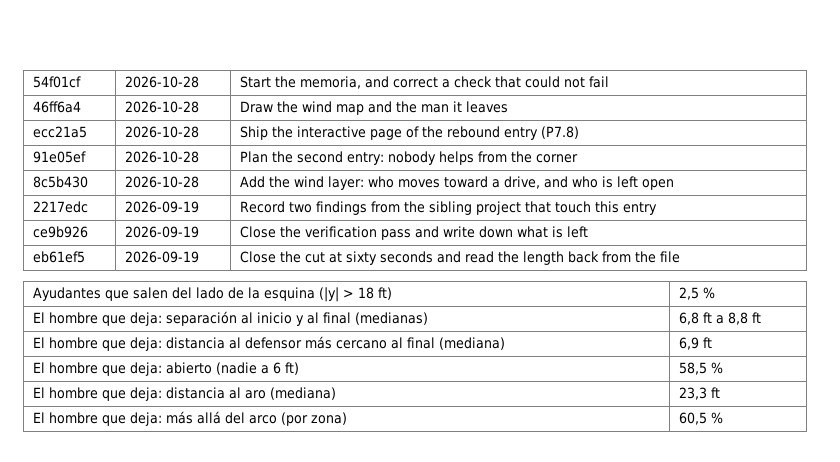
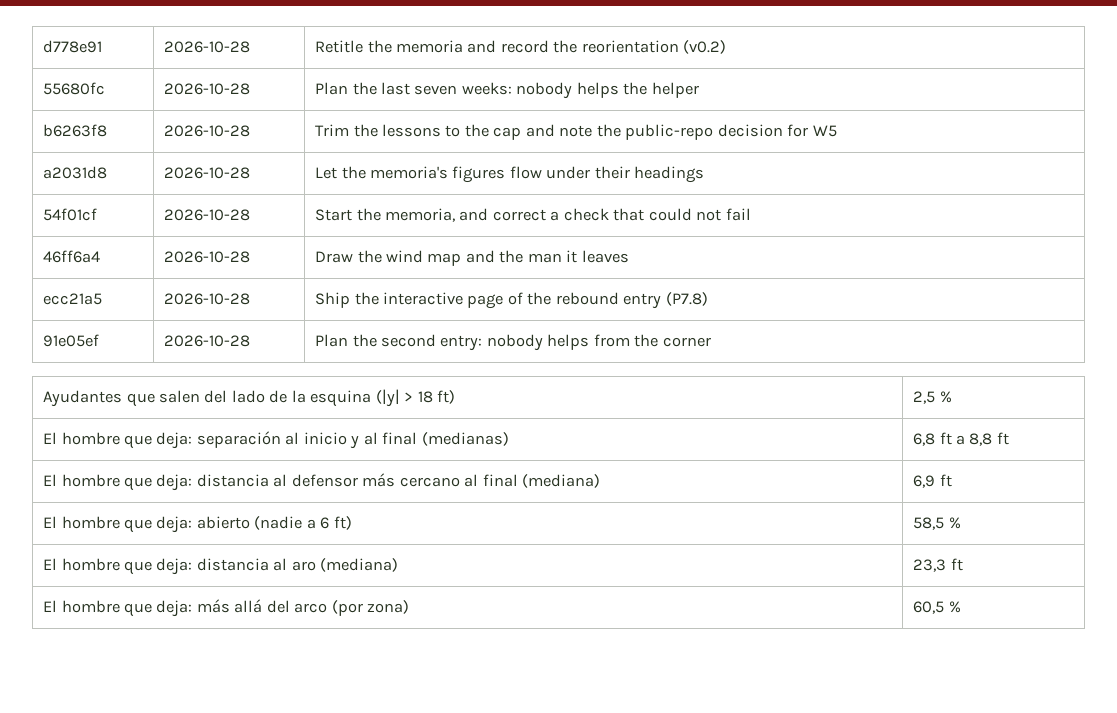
+ d778e91 | 2026-10-28 | Retitle the memoria and record the reorientation (v0.2)
+ 55680fc | 2026-10-28 | Plan the last seven weeks: nobody helps the helper
+ b6263f8 | 2026-10-28 | Trim the lessons to the cap and note the public-repo decision for W5
+ a2031d8 | 2026-10-28 | Let the memoria's figures flow under their headings
- 8c5b430 | 2026-10-28 | Add the wind layer: who moves toward a drive, and who is left open
- 2217edc | 2026-09-19 | Record two findings from the sibling project that touch this entry
- ce9b926 | 2026-09-19 | Close the verification pass and write down what is left
- eb61ef5 | 2026-09-19 | Close the cut at sixty seconds and read the length back from the file

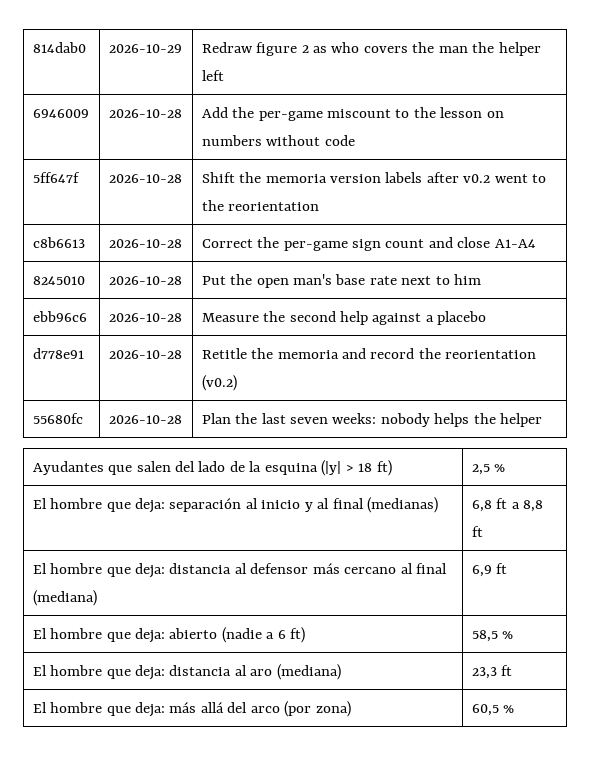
+ 814dab0 | 2026-10-29 | Redraw figure 2 as who covers the man the helper left
+ 6946009 | 2026-10-28 | Add the per-game miscount to the lesson on numbers without code
+ 5ff647f | 2026-10-28 | Shift the memoria version labels after v0.2 went to the reorientation
+ c8b6613 | 2026-10-28 | Correct the per-game sign count and close A1-A4
+ 8245010 | 2026-10-28 | Put the open man's base rate next to him
+ ebb96c6 | 2026-10-28 | Measure the second help against a placebo
- b6263f8 | 2026-10-28 | Trim the lessons to the cap and note the public-repo decision for W5
- a2031d8 | 2026-10-28 | Let the memoria's figures flow under their headings
- 54f01cf | 2026-10-28 | Start the memoria, and correct a check that could not fail
- 46ff6a4 | 2026-10-28 | Draw the wind map and the man it leaves
- ecc21a5 | 2026-10-28 | Ship the interactive page of the rebound entry (P7.8)
- 91e05ef | 2026-10-28 | Plan the second entry: nobody helps from the corner

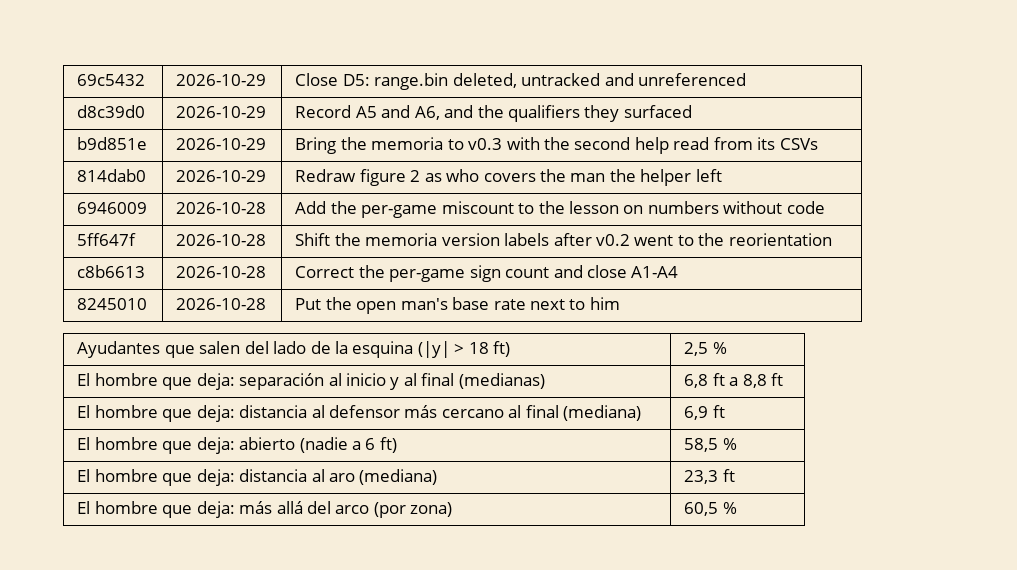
+ 69c5432 | 2026-10-29 | Close D5: range.bin deleted, untracked and unreferenced
+ d8c39d0 | 2026-10-29 | Record A5 and A6, and the qualifiers they surfaced
+ b9d851e | 2026-10-29 | Bring the memoria to v0.3 with the second help read from its CSVs
- ebb96c6 | 2026-10-28 | Measure the second help against a placebo
- d778e91 | 2026-10-28 | Retitle the memoria and record the reorientation (v0.2)
- 55680fc | 2026-10-28 | Plan the last seven weeks: nobody helps the helper

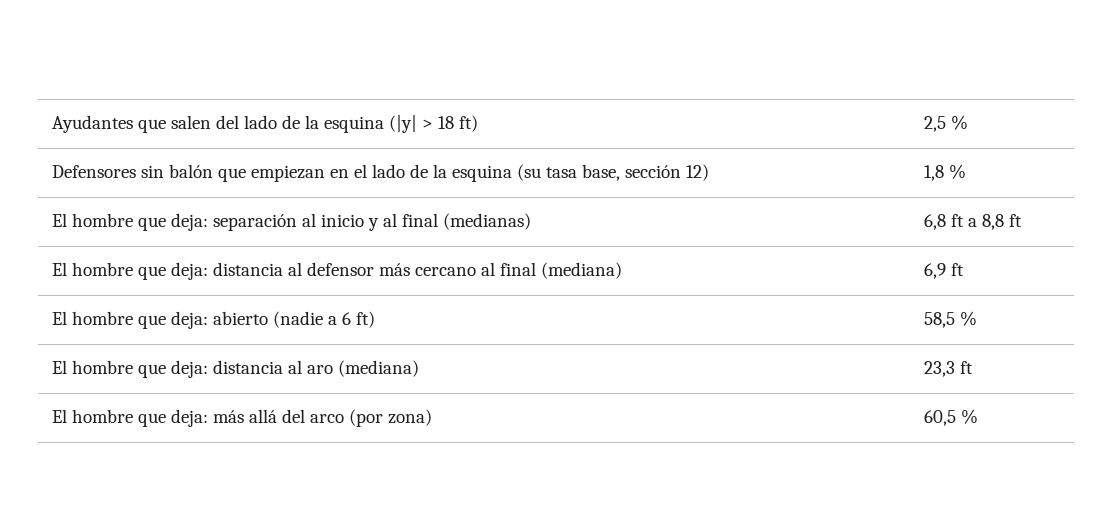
- 69c5432 | 2026-10-29 | Close D5: range.bin deleted, untracked and unreferenced
- d8c39d0 | 2026-10-29 | Record A5 and A6, and the qualifiers they surfaced
- b9d851e | 2026-10-29 | Bring the memoria to v0.3 with the second help read from its CSVs
- 814dab0 | 2026-10-29 | Redraw figure 2 as who covers the man the helper left
- 6946009 | 2026-10-28 | Add the per-game miscount to the lesson on numbers without code
- 5ff647f | 2026-10-28 | Shift the memoria version labels after v0.2 went to the reorientation
- c8b6613 | 2026-10-28 | Correct the per-game sign count and close A1-A4
- 8245010 | 2026-10-28 | Put the open man's base rate next to him
+ Defensores sin balón que empiezan en el lado de la esquina (su tasa base, sección 12) | 1,8 %

